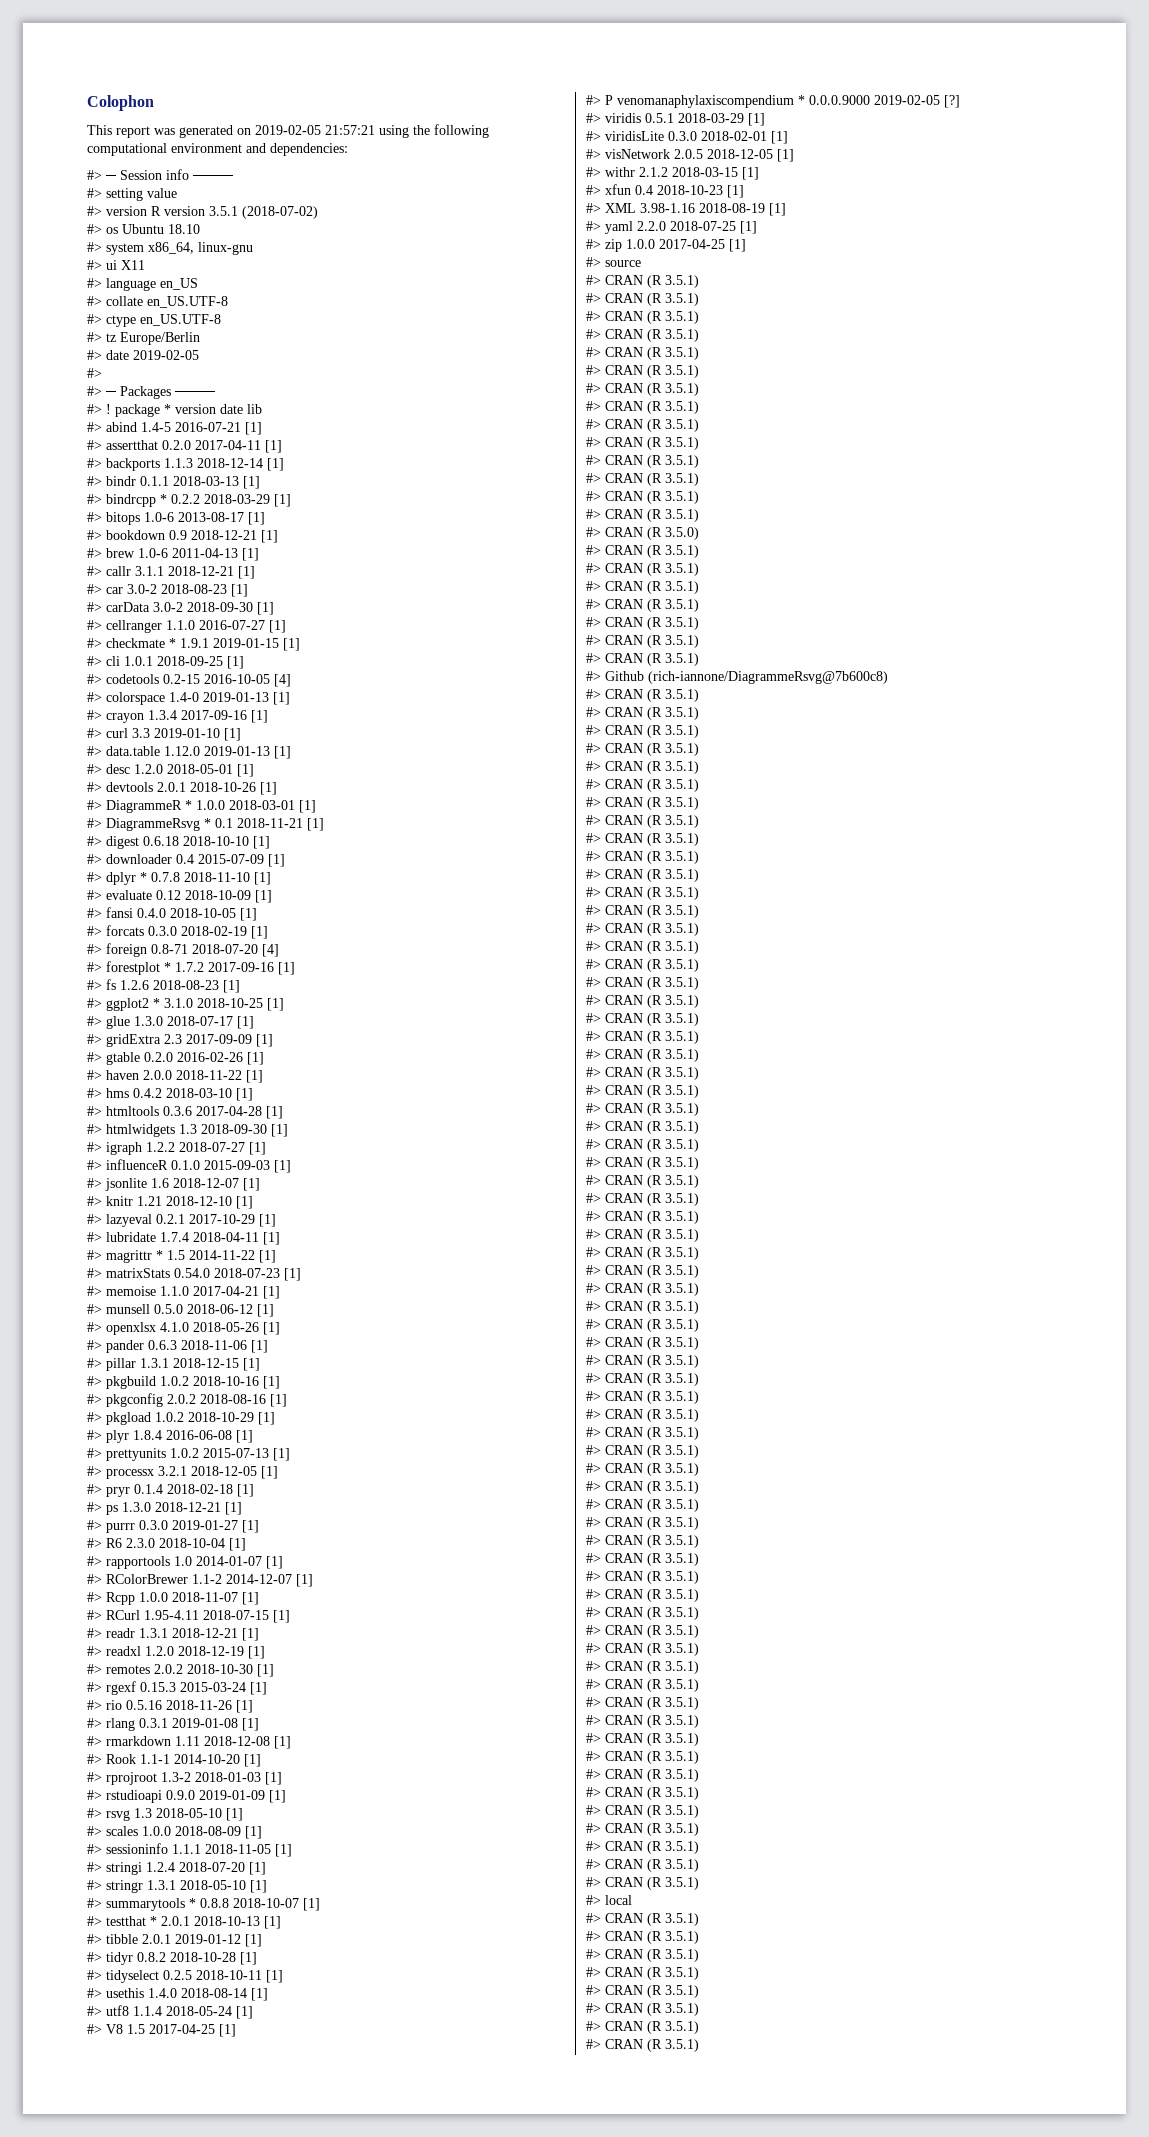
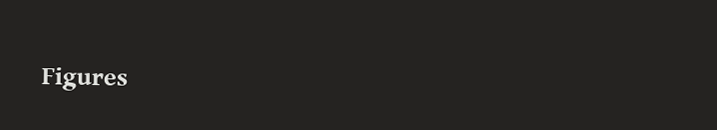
- Colophon
- This report was generated on 2019-02-05 21:57:21 using the following computational environment and dependencies:
- #> ─ Session info ────
- #> setting value
- #> version R version 3.5.1 (2018-07-02)
- #> os Ubuntu 18.10
- #> system x86_64, linux-gnu
- #> ui X11
- #> language en_US
- #> collate en_US.UTF-8
- #> ctype en_US.UTF-8
- #> tz Europe/Berlin
- #> date 2019-02-05
- #>
- #> ─ Packages ────
- #> ! package * version date lib
- #> abind 1.4-5 2016-07-21 [1]
- #> assertthat 0.2.0 2017-04-11 [1]
- #> backports 1.1.3 2018-12-14 [1]
- #> bindr 0.1.1 2018-03-13 [1]
- #> bindrcpp * 0.2.2 2018-03-29 [1]
- #> bitops 1.0-6 2013-08-17 [1]
- #> bookdown 0.9 2018-12-21 [1]
- #> brew 1.0-6 2011-04-13 [1]
- #> callr 3.1.1 2018-12-21 [1]
- #> car 3.0-2 2018-08-23 [1]
- #> carData 3.0-2 2018-09-30 [1]
- #> cellranger 1.1.0 2016-07-27 [1]
- #> checkmate * 1.9.1 2019-01-15 [1]
- #> cli 1.0.1 2018-09-25 [1]
- #> codetools 0.2-15 2016-10-05 [4]
- #> colorspace 1.4-0 2019-01-13 [1]
- #> crayon 1.3.4 2017-09-16 [1]
- #> curl 3.3 2019-01-10 [1]
- #> data.table 1.12.0 2019-01-13 [1]
- #> desc 1.2.0 2018-05-01 [1]
- #> devtools 2.0.1 2018-10-26 [1]
- #> DiagrammeR * 1.0.0 2018-03-01 [1]
- #> DiagrammeRsvg * 0.1 2018-11-21 [1]
- #> digest 0.6.18 2018-10-10 [1]
- #> downloader 0.4 2015-07-09 [1]
- #> dplyr * 0.7.8 2018-11-10 [1]
- #> evaluate 0.12 2018-10-09 [1]
- #> fansi 0.4.0 2018-10-05 [1]
- #> forcats 0.3.0 2018-02-19 [1]
- #> foreign 0.8-71 2018-07-20 [4]
- #> forestplot * 1.7.2 2017-09-16 [1]
- #> fs 1.2.6 2018-08-23 [1]
- #> ggplot2 * 3.1.0 2018-10-25 [1]
- #> glue 1.3.0 2018-07-17 [1]
- #> gridExtra 2.3 2017-09-09 [1]
- #> gtable 0.2.0 2016-02-26 [1]
- #> haven 2.0.0 2018-11-22 [1]
- #> hms 0.4.2 2018-03-10 [1]
- #> htmltools 0.3.6 2017-04-28 [1]
- #> htmlwidgets 1.3 2018-09-30 [1]
- #> igraph 1.2.2 2018-07-27 [1]
- #> influenceR 0.1.0 2015-09-03 [1]
- #> jsonlite 1.6 2018-12-07 [1]
- #> knitr 1.21 2018-12-10 [1]
- #> lazyeval 0.2.1 2017-10-29 [1]
- #> lubridate 1.7.4 2018-04-11 [1]
- #> magrittr * 1.5 2014-11-22 [1]
- #> matrixStats 0.54.0 2018-07-23 [1]
- #> memoise 1.1.0 2017-04-21 [1]
- #> munsell 0.5.0 2018-06-12 [1]
- #> openxlsx 4.1.0 2018-05-26 [1]
- #> pander 0.6.3 2018-11-06 [1]
- #> pillar 1.3.1 2018-12-15 [1]
- #> pkgbuild 1.0.2 2018-10-16 [1]
- #> pkgconfig 2.0.2 2018-08-16 [1]
- #> pkgload 1.0.2 2018-10-29 [1]
- #> plyr 1.8.4 2016-06-08 [1]
- #> prettyunits 1.0.2 2015-07-13 [1]
- #> processx 3.2.1 2018-12-05 [1]
- #> pryr 0.1.4 2018-02-18 [1]
- #> ps 1.3.0 2018-12-21 [1]
- #> purrr 0.3.0 2019-01-27 [1]
- #> R6 2.3.0 2018-10-04 [1]
- #> rapportools 1.0 2014-01-07 [1]
- #> RColorBrewer 1.1-2 2014-12-07 [1]
- #> Rcpp 1.0.0 2018-11-07 [1]
- #> RCurl 1.95-4.11 2018-07-15 [1]
- #> readr 1.3.1 2018-12-21 [1]
- #> readxl 1.2.0 2018-12-19 [1]
- #> remotes 2.0.2 2018-10-30 [1]
- #> rgexf 0.15.3 2015-03-24 [1]
- #> rio 0.5.16 2018-11-26 [1]
- #> rlang 0.3.1 2019-01-08 [1]
- #> rmarkdown 1.11 2018-12-08 [1]
- #> Rook 1.1-1 2014-10-20 [1]
- #> rprojroot 1.3-2 2018-01-03 [1]
- #> rstudioapi 0.9.0 2019-01-09 [1]
- #> rsvg 1.3 2018-05-10 [1]
- #> scales 1.0.0 2018-08-09 [1]
- #> sessioninfo 1.1.1 2018-11-05 [1]
- #> stringi 1.2.4 2018-07-20 [1]
- #> stringr 1.3.1 2018-05-10 [1]
- #> summarytools * 0.8.8 2018-10-07 [1]
- #> testthat * 2.0.1 2018-10-13 [1]
- #> tibble 2.0.1 2019-01-12 [1]
- #> tidyr 0.8.2 2018-10-28 [1]
- #> tidyselect 0.2.5 2018-10-11 [1]
- #> usethis 1.4.0 2018-08-14 [1]
- #> utf8 1.1.4 2018-05-24 [1]
- #> V8 1.5 2017-04-25 [1]
- #> P venomanaphylaxiscompendium * 0.0.0.9000 2019-02-05 [?]
- #> viridis 0.5.1 2018-03-29 [1]
- #> viridisLite 0.3.0 2018-02-01 [1]
- #> visNetwork 2.0.5 2018-12-05 [1]
- #> withr 2.1.2 2018-03-15 [1]
- #> xfun 0.4 2018-10-23 [1]
- #> XML 3.98-1.16 2018-08-19 [1]
- #> yaml 2.2.0 2018-07-25 [1]
- #> zip 1.0.0 2017-04-25 [1]
- #> source
- #> CRAN (R 3.5.1)
- #> CRAN (R 3.5.1)
- #> CRAN (R 3.5.1)
- #> CRAN (R 3.5.1)
- #> CRAN (R 3.5.1)
- #> CRAN (R 3.5.1)
- #> CRAN (R 3.5.1)
- #> CRAN (R 3.5.1)
- #> CRAN (R 3.5.1)
- #> CRAN (R 3.5.1)
- #> CRAN (R 3.5.1)
- #> CRAN (R 3.5.1)
- #> CRAN (R 3.5.1)
- #> CRAN (R 3.5.1)
- #> CRAN (R 3.5.0)
- #> CRAN (R 3.5.1)
- #> CRAN (R 3.5.1)
- #> CRAN (R 3.5.1)
- #> CRAN (R 3.5.1)
- #> CRAN (R 3.5.1)
- #> CRAN (R 3.5.1)
- #> CRAN (R 3.5.1)
- #> Github (rich-iannone/DiagrammeRsvg@7b600c8)
- #> CRAN (R 3.5.1)
- #> CRAN (R 3.5.1)
- #> CRAN (R 3.5.1)
- #> CRAN (R 3.5.1)
- #> CRAN (R 3.5.1)
- #> CRAN (R 3.5.1)
- #> CRAN (R 3.5.1)
- #> CRAN (R 3.5.1)
- #> CRAN (R 3.5.1)
- #> CRAN (R 3.5.1)
- #> CRAN (R 3.5.1)
- #> CRAN (R 3.5.1)
- #> CRAN (R 3.5.1)
- #> CRAN (R 3.5.1)
- #> CRAN (R 3.5.1)
- #> CRAN (R 3.5.1)
- #> CRAN (R 3.5.1)
- #> CRAN (R 3.5.1)
- #> CRAN (R 3.5.1)
- #> CRAN (R 3.5.1)
- #> CRAN (R 3.5.1)
- #> CRAN (R 3.5.1)
- #> CRAN (R 3.5.1)
- #> CRAN (R 3.5.1)
- #> CRAN (R 3.5.1)
- #> CRAN (R 3.5.1)
- #> CRAN (R 3.5.1)
- #> CRAN (R 3.5.1)
- #> CRAN (R 3.5.1)
- #> CRAN (R 3.5.1)
- #> CRAN (R 3.5.1)
- #> CRAN (R 3.5.1)
- #> CRAN (R 3.5.1)
- #> CRAN (R 3.5.1)
- #> CRAN (R 3.5.1)
- #> CRAN (R 3.5.1)
- #> CRAN (R 3.5.1)
- #> CRAN (R 3.5.1)
- #> CRAN (R 3.5.1)
- #> CRAN (R 3.5.1)
- #> CRAN (R 3.5.1)
- #> CRAN (R 3.5.1)
- #> CRAN (R 3.5.1)
- #> CRAN (R 3.5.1)
- #> CRAN (R 3.5.1)
- #> CRAN (R 3.5.1)
- #> CRAN (R 3.5.1)
- #> CRAN (R 3.5.1)
- #> CRAN (R 3.5.1)
- #> CRAN (R 3.5.1)
- #> CRAN (R 3.5.1)
- #> CRAN (R 3.5.1)
- #> CRAN (R 3.5.1)
- #> CRAN (R 3.5.1)
- #> CRAN (R 3.5.1)
- #> CRAN (R 3.5.1)
- #> CRAN (R 3.5.1)
- #> CRAN (R 3.5.1)
- #> CRAN (R 3.5.1)
- #> CRAN (R 3.5.1)
- #> CRAN (R 3.5.1)
- #> CRAN (R 3.5.1)
- #> CRAN (R 3.5.1)
- #> CRAN (R 3.5.1)
- #> CRAN (R 3.5.1)
- #> CRAN (R 3.5.1)
- #> CRAN (R 3.5.1)
- #> local
- #> CRAN (R 3.5.1)
- #> CRAN (R 3.5.1)
- #> CRAN (R 3.5.1)
- #> CRAN (R 3.5.1)
- #> CRAN (R 3.5.1)
- #> CRAN (R 3.5.1)
- #> CRAN (R 3.5.1)
- #> CRAN (R 3.5.1)
+ Figures

